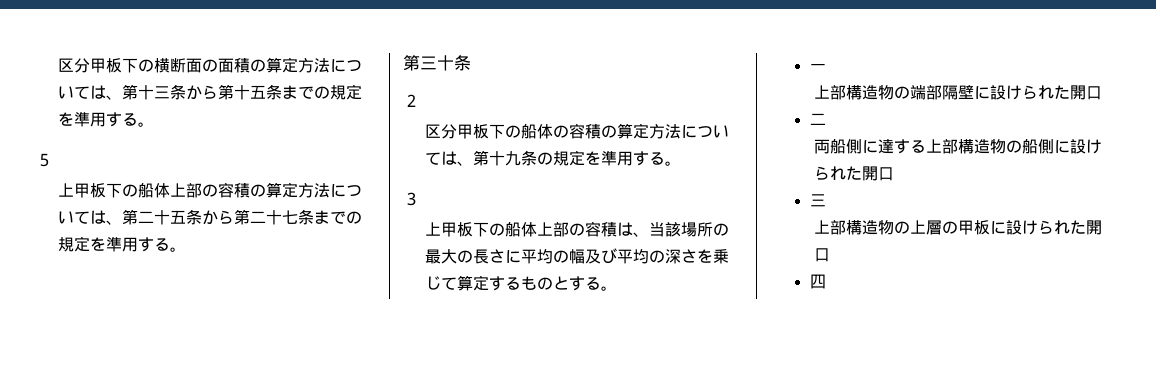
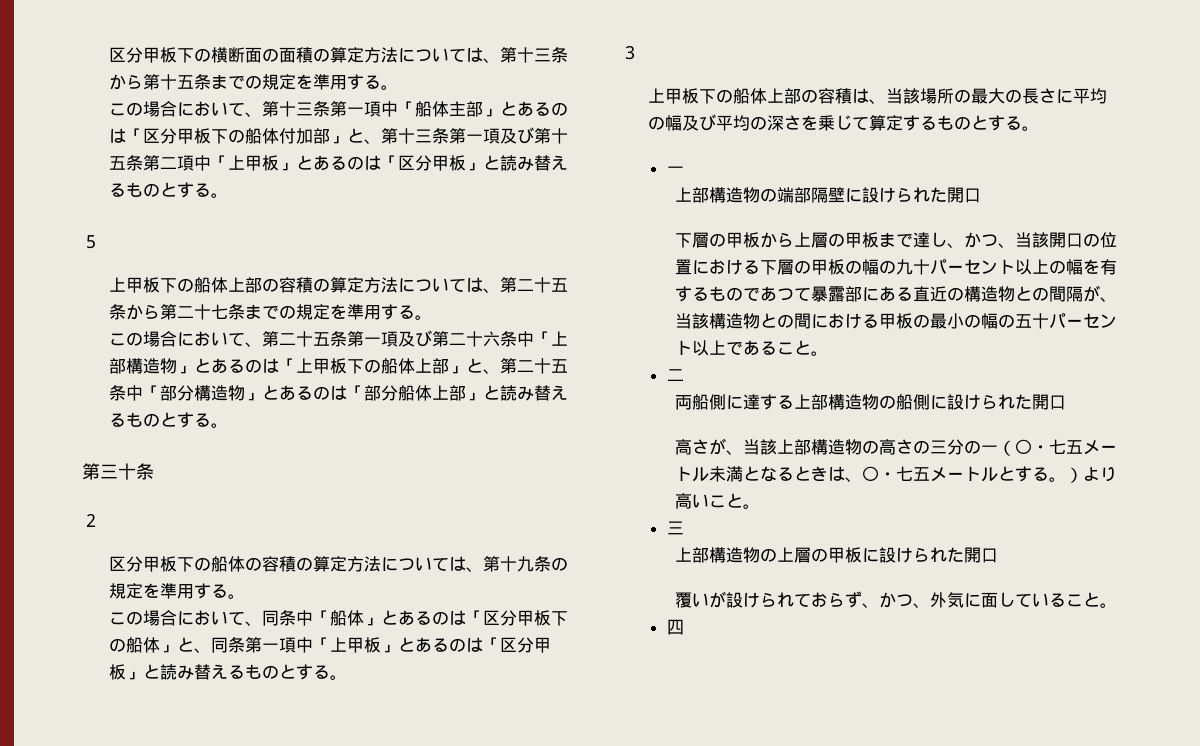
+ この場合において、第十三条第一項中「船体主部」とあるのは「区分甲板下の船体付加部」と、第十三条第一項及び第十五条第二項中「上甲板」とあるのは「区分甲板」と読み替えるものとする。
+ この場合において、第二十五条第一項及び第二十六条中「上部構造物」とあるのは「上甲板下の船体上部」と、第二十五条中「部分構造物」とあるのは「部分船体上部」と読み替えるものとする。
+ この場合において、同条中「船体」とあるのは「区分甲板下の船体」と、同条第一項中「上甲板」とあるのは「区分甲板」と読み替えるものとする。
+ 下層の甲板から上層の甲板まで達し、かつ、当該開口の位置における下層の甲板の幅の九十パーセント以上の幅を有するものであつて暴露部にある直近の構造物との間隔が、当該構造物との間における甲板の最小の幅の五十パーセント以上であること。
+ 高さが、当該上部構造物の高さの三分の一（〇・七五メートル未満となるときは、〇・七五メートルとする。）より高いこと。
+ 覆いが設けられておらず、かつ、外気に面していること。

